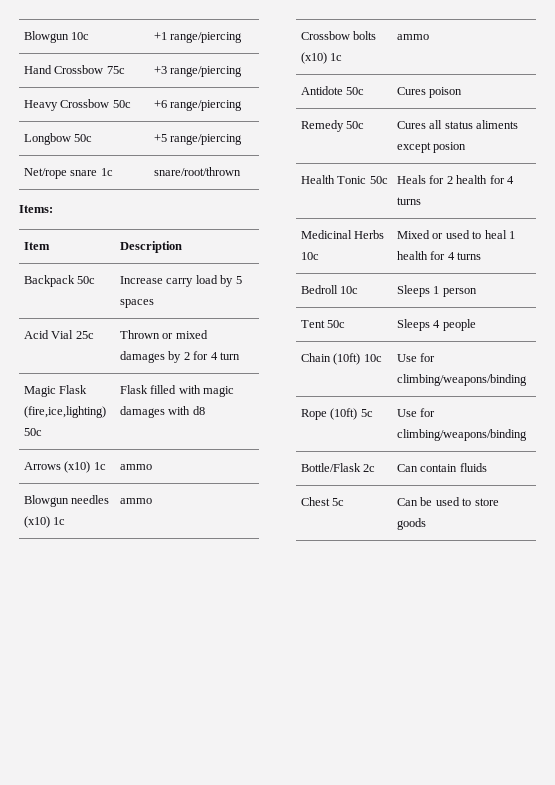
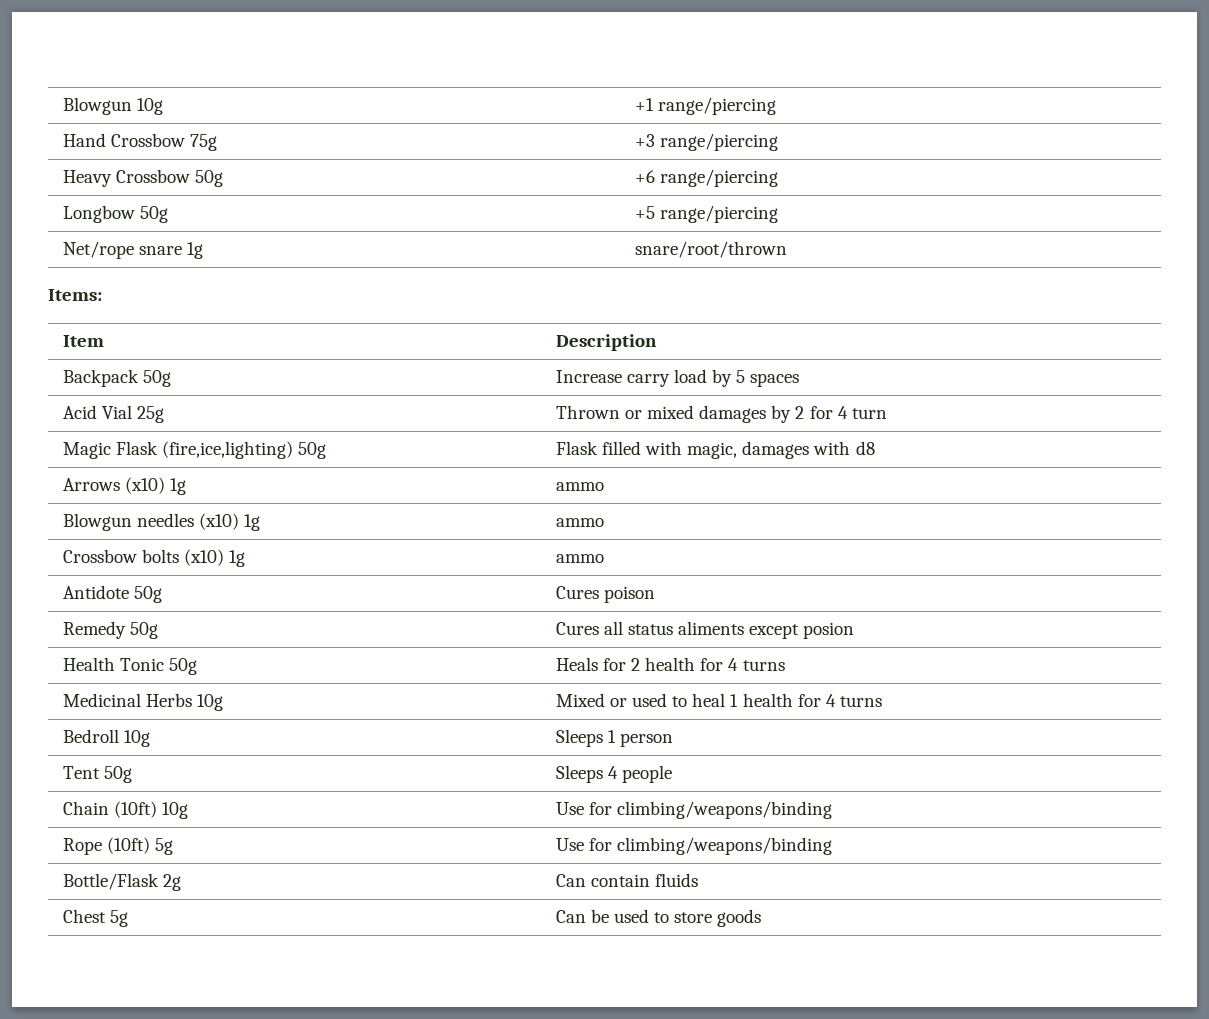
- Blowgun 10c | +1 range/piercing
+ Blowgun 10g | +1 range/piercing
- Hand Crossbow 75c | +3 range/piercing
+ Hand Crossbow 75g | +3 range/piercing
- Heavy Crossbow 50c | +6 range/piercing
+ Heavy Crossbow 50g | +6 range/piercing
- Longbow 50c | +5 range/piercing
+ Longbow 50g | +5 range/piercing
- Net/rope snare 1c | snare/root/thrown
+ Net/rope snare 1g | snare/root/thrown
- Backpack 50c | Increase carry load by 5 spaces
+ Backpack 50g | Increase carry load by 5 spaces
- Acid Vial 25c | Thrown or mixed damages by 2 for 4 turn
+ Acid Vial 25g | Thrown or mixed damages by 2 for 4 turn
- Magic Flask (fire,ice,lighting) 50c | Flask filled with magic damages with d8
+ Magic Flask (fire,ice,lighting) 50g | Flask filled with magic, damages with d8
- Arrows (x10) 1c | ammo
+ Arrows (x10) 1g | ammo
- Blowgun needles (x10) 1c | ammo
+ Blowgun needles (x10) 1g | ammo
- Crossbow bolts (x10) 1c | ammo
+ Crossbow bolts (x10) 1g | ammo
- Antidote 50c | Cures poison
+ Antidote 50g | Cures poison
- Remedy 50c | Cures all status aliments except posion
+ Remedy 50g | Cures all status aliments except posion
- Health Tonic 50c | Heals for 2 health for 4 turns
+ Health Tonic 50g | Heals for 2 health for 4 turns
- Medicinal Herbs 10c | Mixed or used to heal 1 health for 4 turns
+ Medicinal Herbs 10g | Mixed or used to heal 1 health for 4 turns
- Bedroll 10c | Sleeps 1 person
+ Bedroll 10g | Sleeps 1 person
- Tent 50c | Sleeps 4 people
+ Tent 50g | Sleeps 4 people
- Chain (10ft) 10c | Use for climbing/weapons/binding
+ Chain (10ft) 10g | Use for climbing/weapons/binding
- Rope (10ft) 5c | Use for climbing/weapons/binding
+ Rope (10ft) 5g | Use for climbing/weapons/binding
- Bottle/Flask 2c | Can contain fluids
+ Bottle/Flask 2g | Can contain fluids
- Chest 5c | Can be used to store goods
+ Chest 5g | Can be used to store goods

